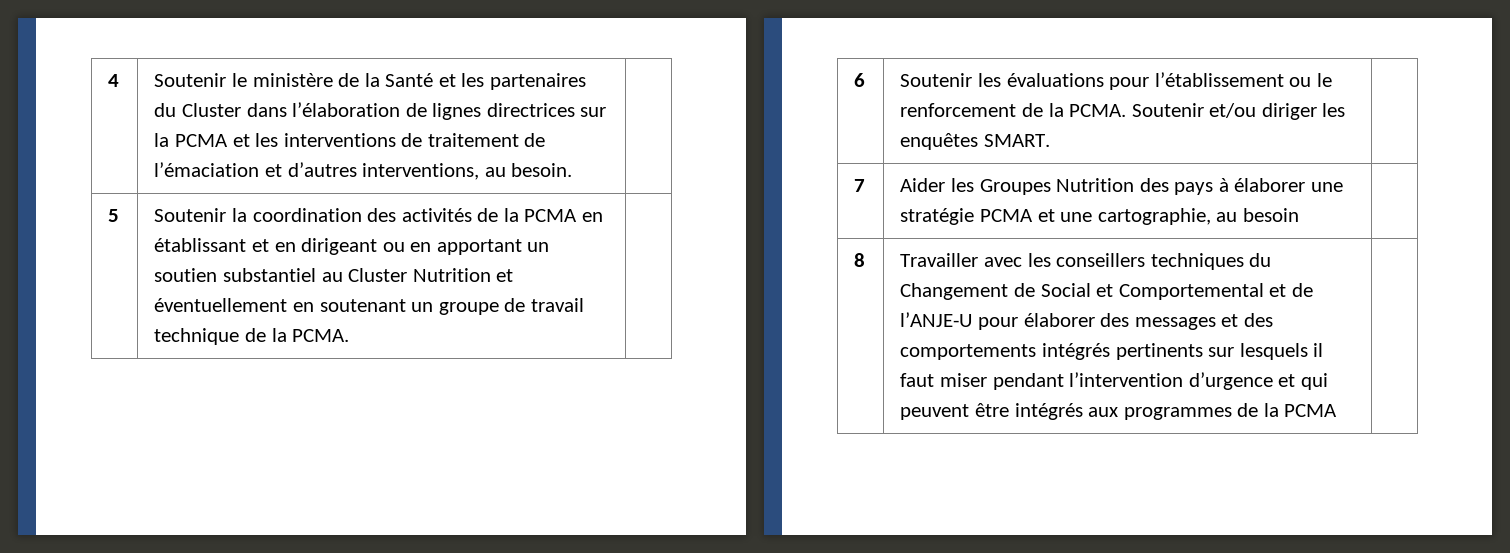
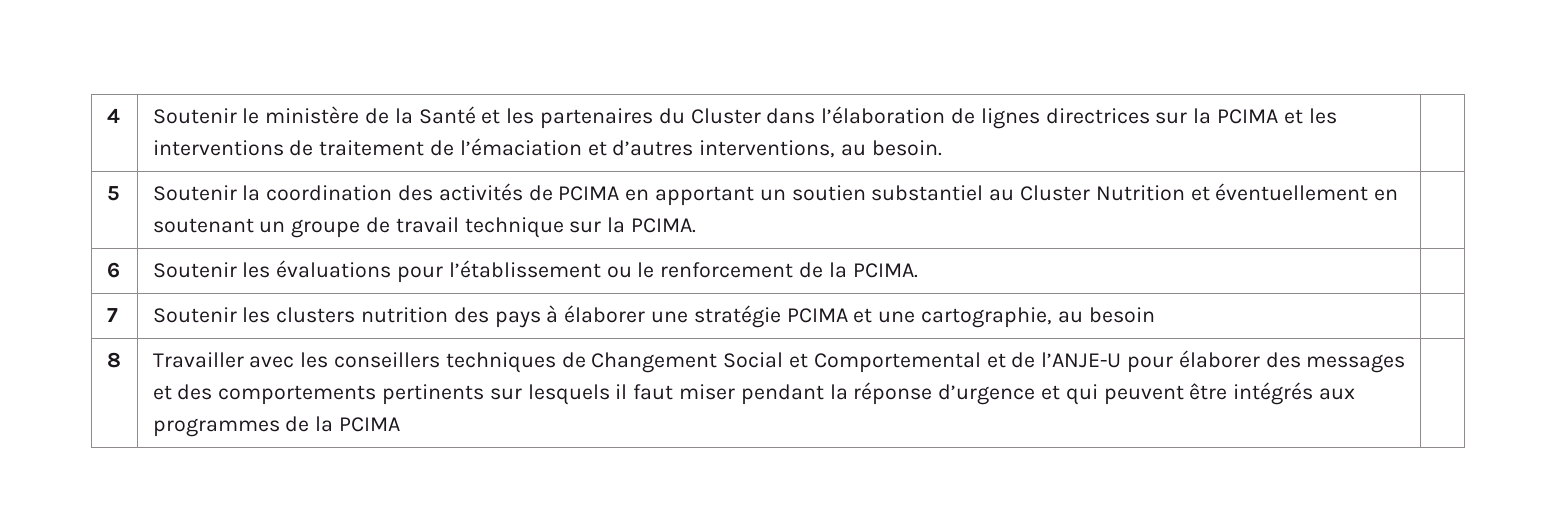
- 4 | Soutenir le ministère de la Santé et les partenaires du Cluster dans l’élaboration de lignes directrices sur la PCMA et les interventions de traitement de l’émaciation et d’autres interventions, au besoin. |
+ 4 | Soutenir le ministère de la Santé et les partenaires du Cluster dans l’élaboration de lignes directrices sur la PCIMA et les interventions de traitement de l’émaciation et d’autres interventions, au besoin. |
- 5 | Soutenir la coordination des activités de la PCMA en établissant et en dirigeant ou en apportant un soutien substantiel au Cluster Nutrition et éventuellement en soutenant un groupe de travail technique de la PCMA. |
+ 5 | Soutenir la coordination des activités de PCIMA en apportant un soutien substantiel au Cluster Nutrition et éventuellement en soutenant un groupe de travail technique sur la PCIMA. |
- 6 | Soutenir les évaluations pour l’établissement ou le renforcement de la PCMA. Soutenir et/ou diriger les enquêtes SMART. |
- 7 | Aider les Groupes Nutrition des pays à élaborer une stratégie PCMA et une cartographie, au besoin |
+ 6 | Soutenir les évaluations pour l’établissement ou le renforcement de la PCIMA. |
+ 7 | Soutenir les clusters nutrition des pays à élaborer une stratégie PCIMA et une cartographie, au besoin |
- Travailler avec les conseillers techniques du Changement de Social et Comportemental et de l’ANJE-U pour élaborer des messages et des comportements intégrés pertinents sur lesquels il faut miser pendant l’intervention d’urgence et qui peuvent être intégrés aux programmes de la PCMA
+ Travailler avec les conseillers techniques de Changement Social et Comportemental et de l’ANJE-U pour élaborer des messages et des comportements pertinents sur lesquels il faut miser pendant la réponse d’urgence et qui peuvent être intégrés aux programmes de la PCIMA

